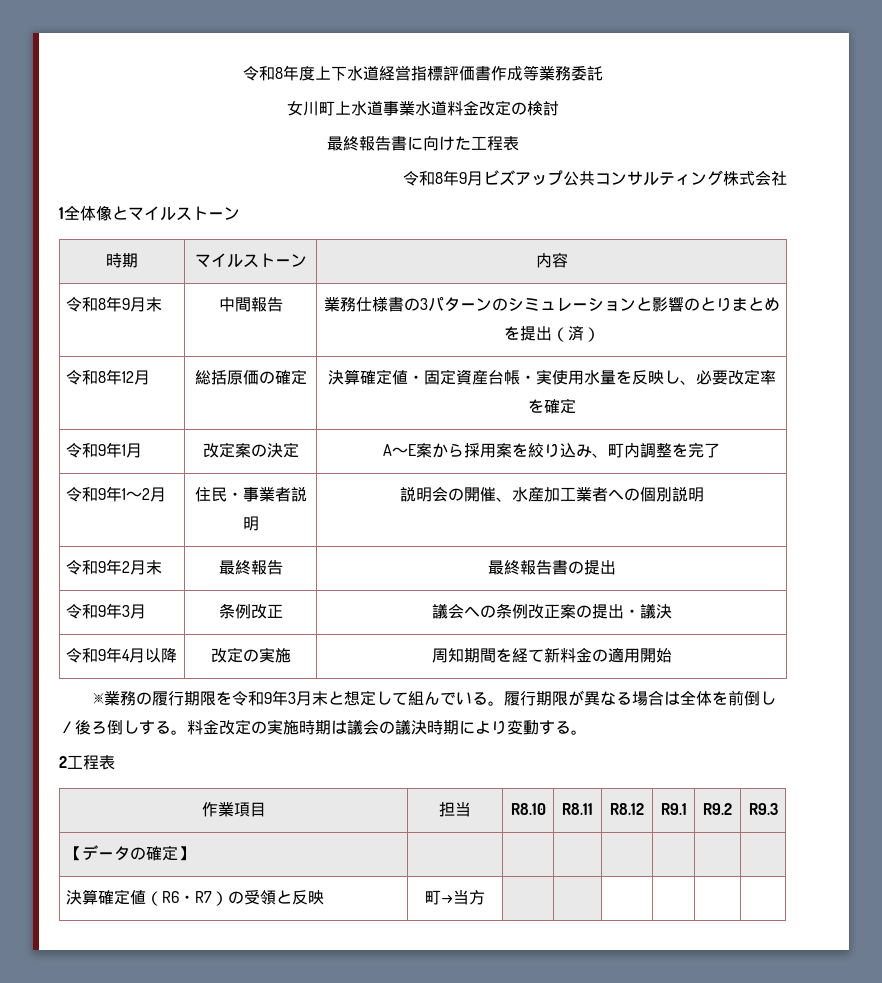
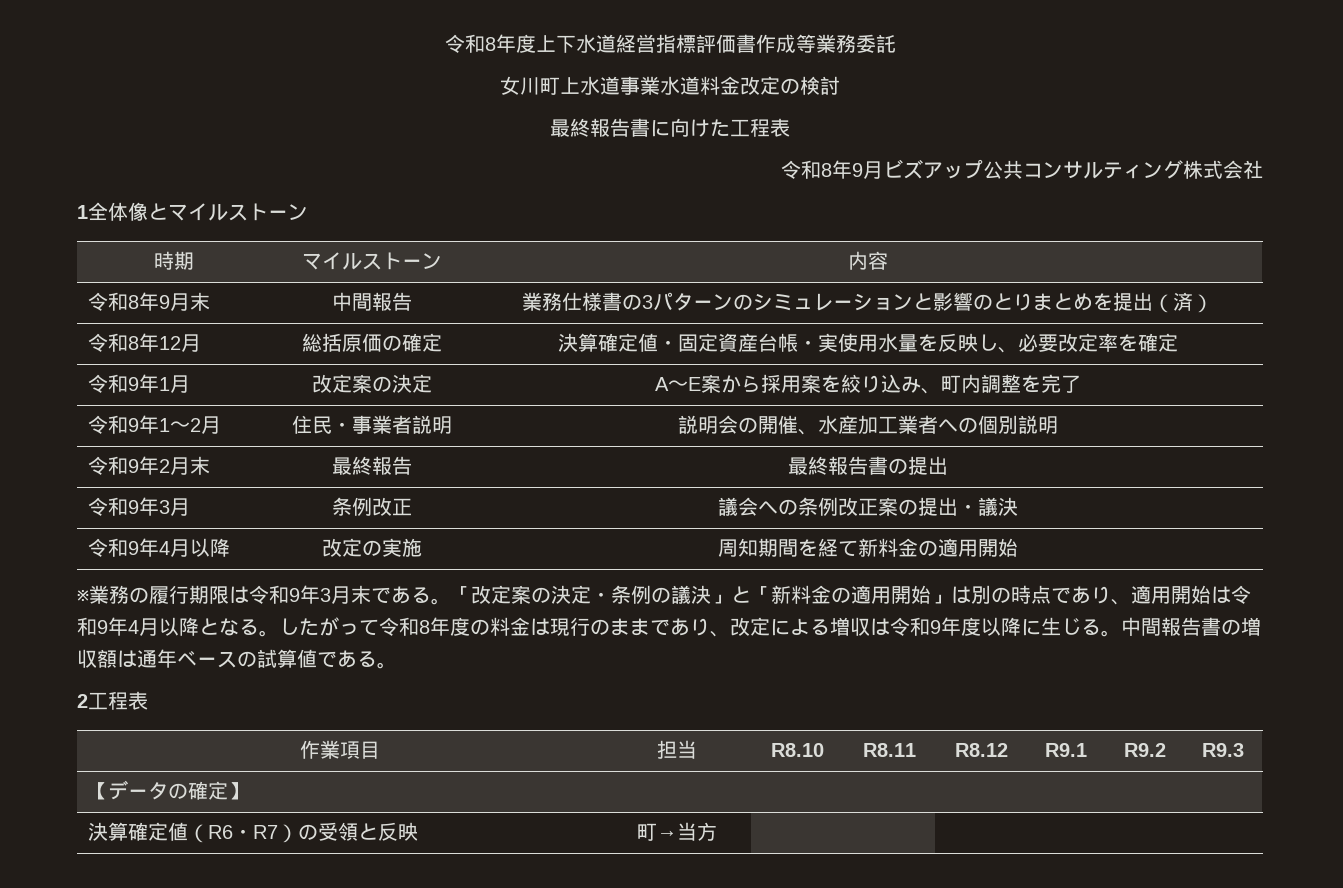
- ※業務の履行期限を令和9年3月末と想定して組んでいる。履行期限が異なる場合は全体を前倒し／後ろ倒しする。料金改定の実施時期は議会の議決時期により変動する。
+ ※業務の履行期限は令和9年3月末である。「改定案の決定・条例の議決」と「新料金の適用開始」は別の時点であり、適用開始は令和9年4月以降となる。したがって令和8年度の料金は現行のままであり、改定による増収は令和9年度以降に生じる。中間報告書の増収額は通年ベースの試算値である。

